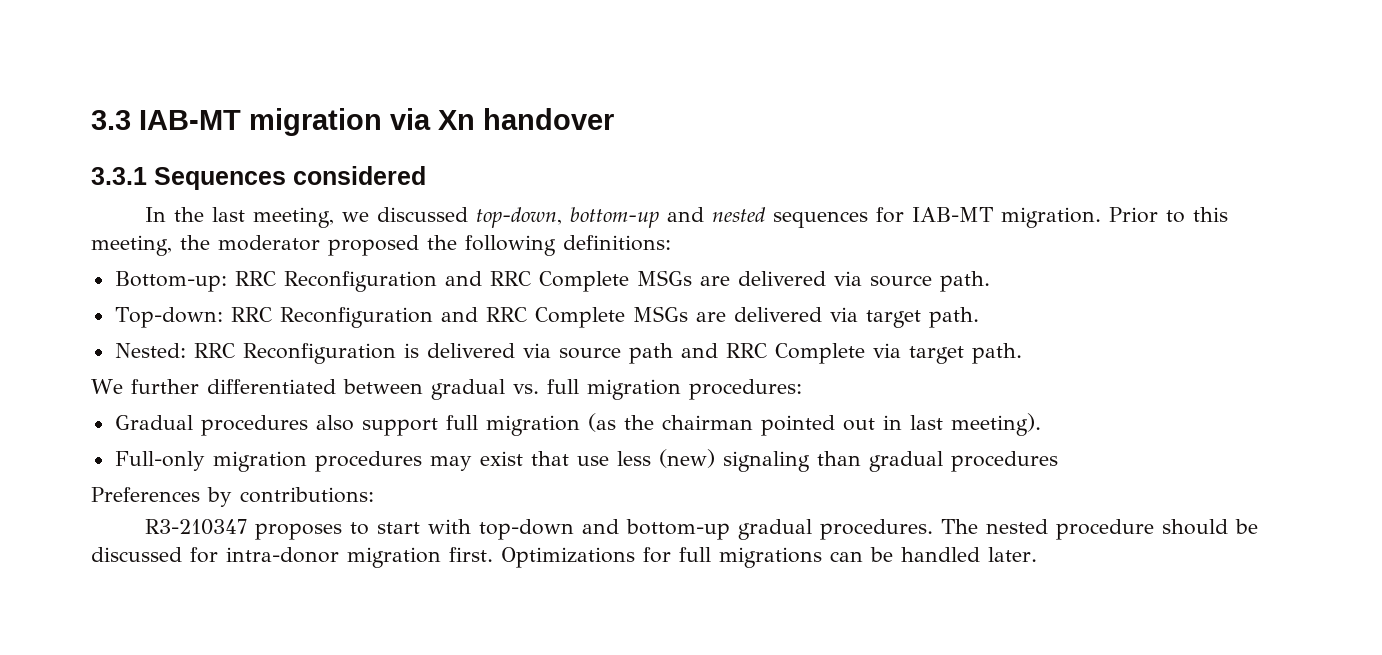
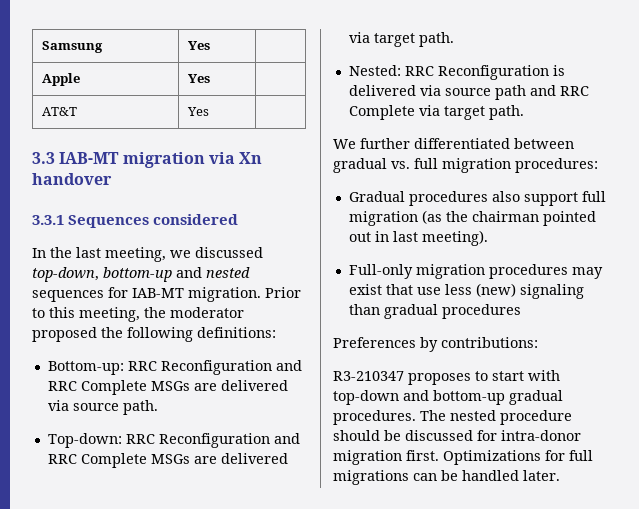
+ Samsung | Yes |
+ Apple | Yes |
+ AT&T | Yes |

